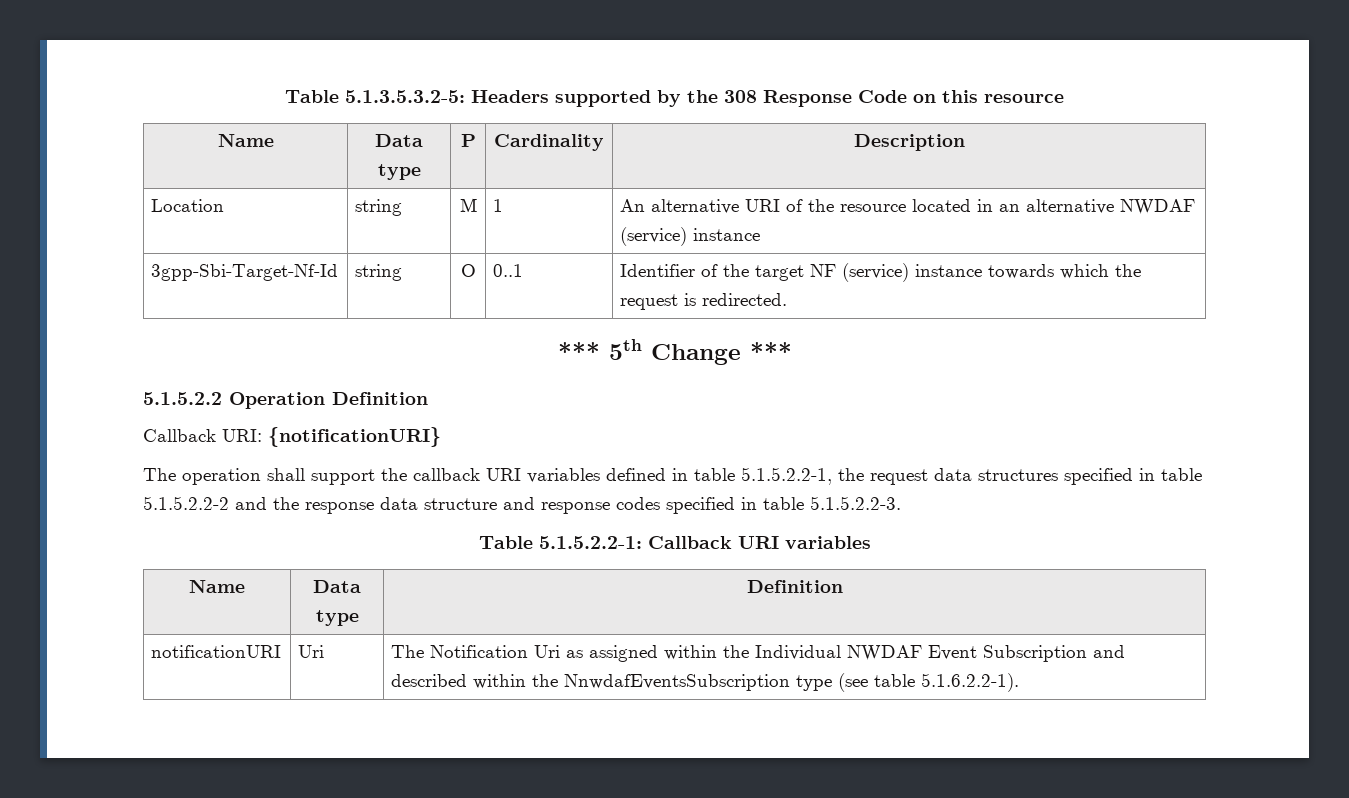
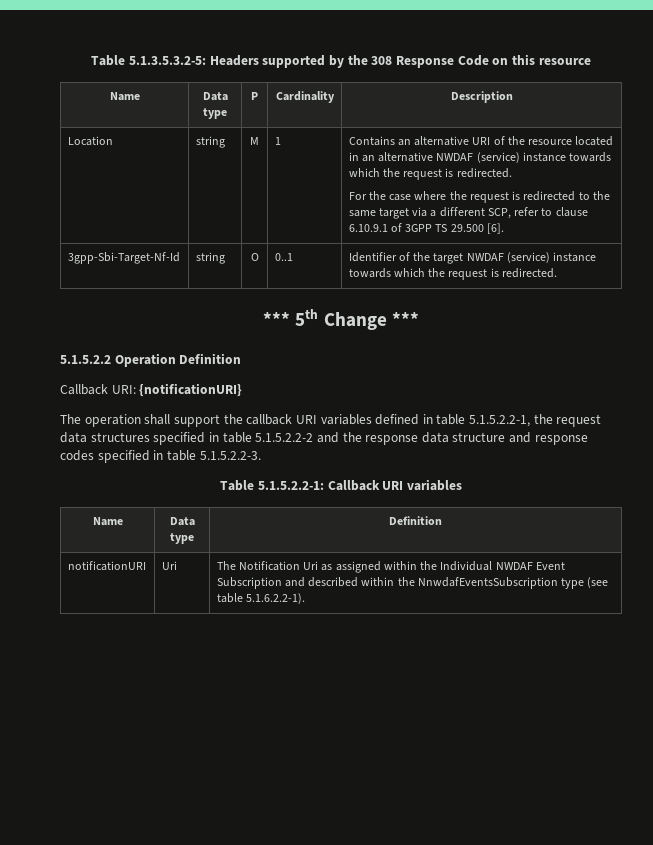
- An alternative URI of the resource located in an alternative NWDAF (service) instance
+ Contains an alternative URI of the resource located in an alternative NWDAF (service) instance towards which the request is redirected.
+ For the case where the request is redirected to the same target via a different SCP, refer to clause 6.10.9.1 of 3GPP TS 29.500 [6].
- 3gpp-Sbi-Target-Nf-Id | string | O | 0..1 | Identifier of the target NF (service) instance towards which the request is redirected.
+ 3gpp-Sbi-Target-Nf-Id | string | O | 0..1 | Identifier of the target NWDAF (service) instance towards which the request is redirected.

